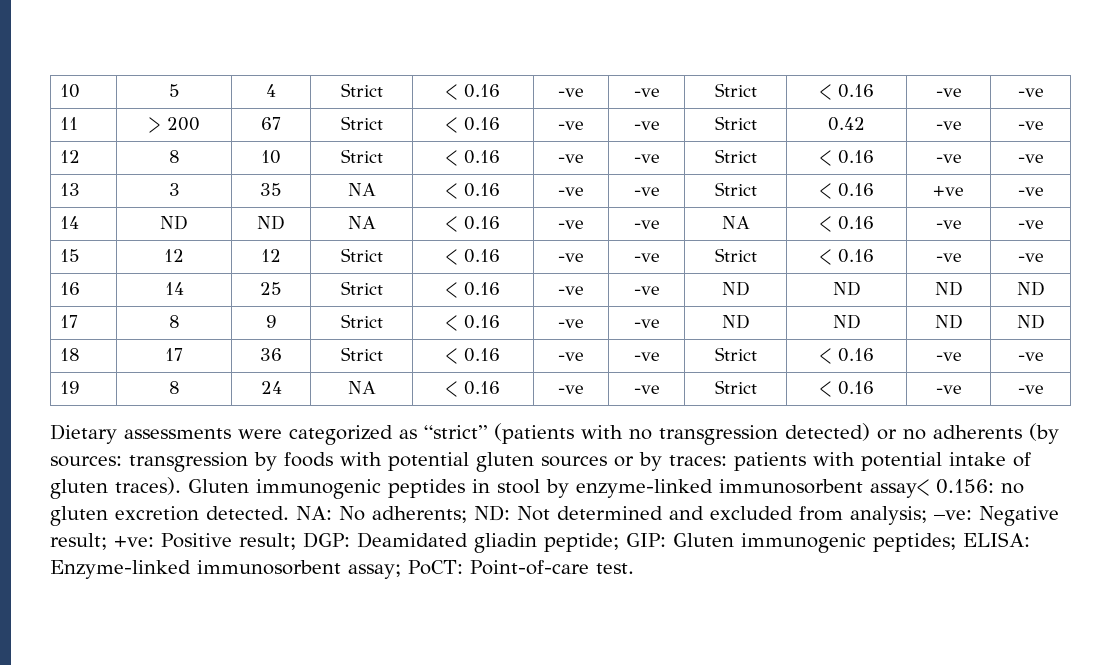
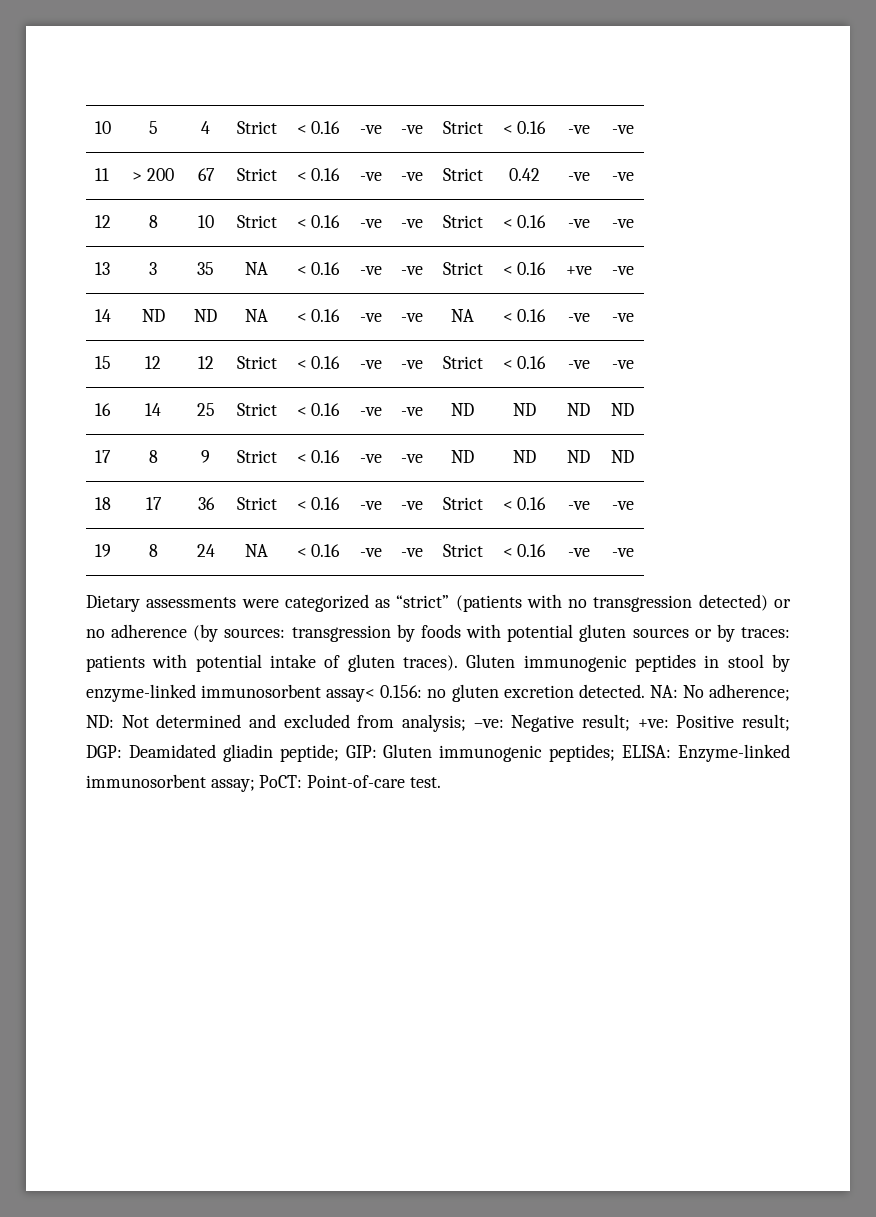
- Dietary assessments were categorized as “strict” (patients with no transgression detected) or no adherents (by sources: transgression by foods with potential gluten sources or by traces: patients with potential intake of gluten traces).
+ Dietary assessments were categorized as “strict” (patients with no transgression detected) or no adherence (by sources: transgression by foods with potential gluten sources or by traces: patients with potential intake of gluten traces).
- NA: No adherents; ND: Not determined and excluded from analysis; –ve: Negative result; +ve: Positive result; DGP: Deamidated gliadin peptide; GIP: Gluten immunogenic peptides; ELISA: Enzyme-linked immunosorbent assay; PoCT: Point-of-care test.
+ NA: No adherence; ND: Not determined and excluded from analysis; –ve: Negative result; +ve: Positive result; DGP: Deamidated gliadin peptide; GIP: Gluten immunogenic peptides; ELISA: Enzyme-linked immunosorbent assay; PoCT: Point-of-care test.

